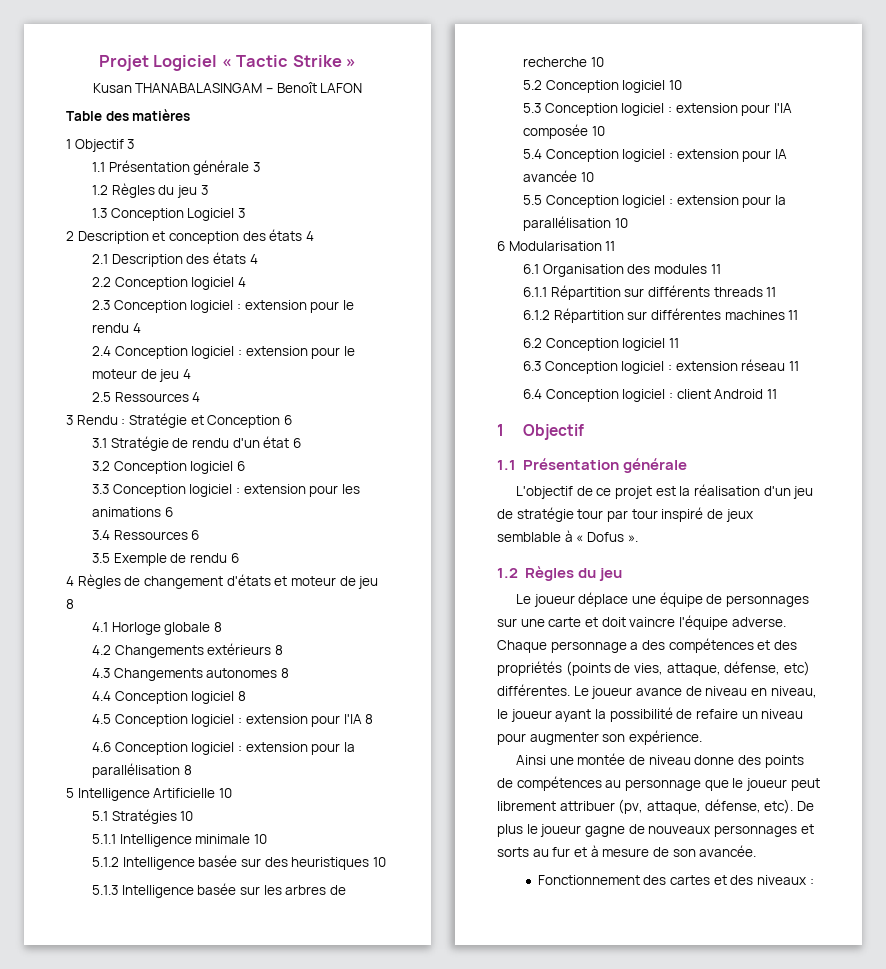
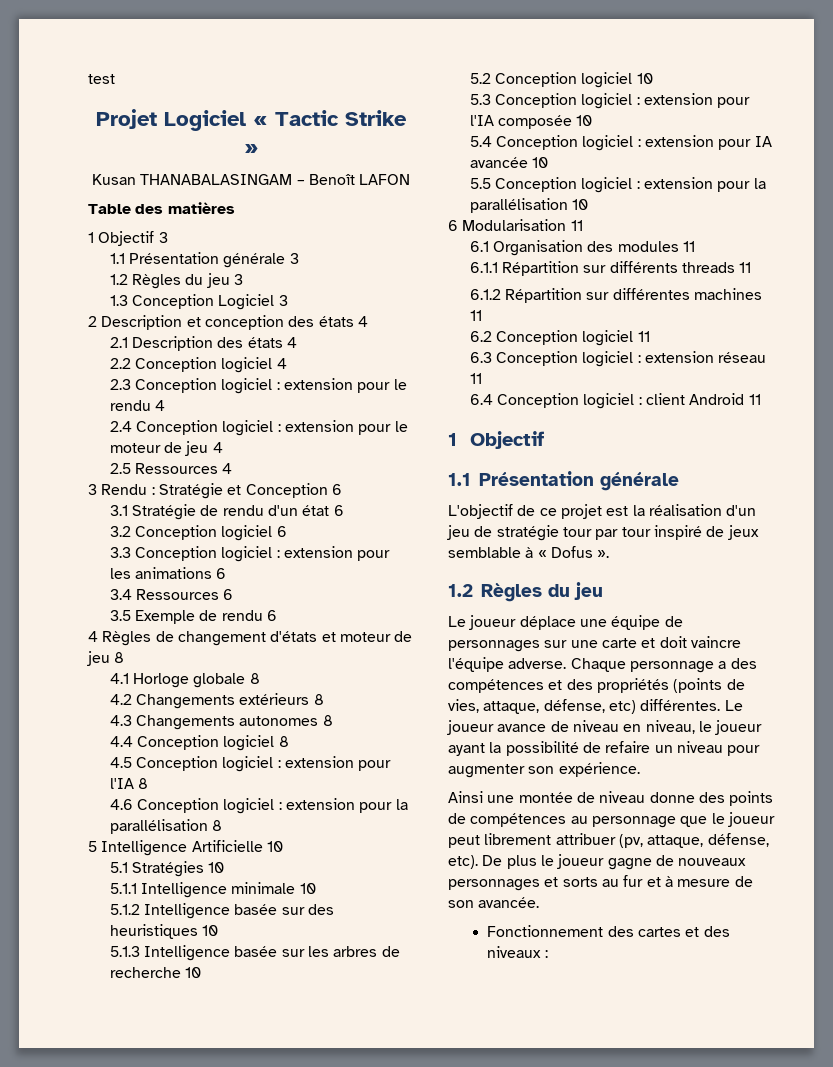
+ test

